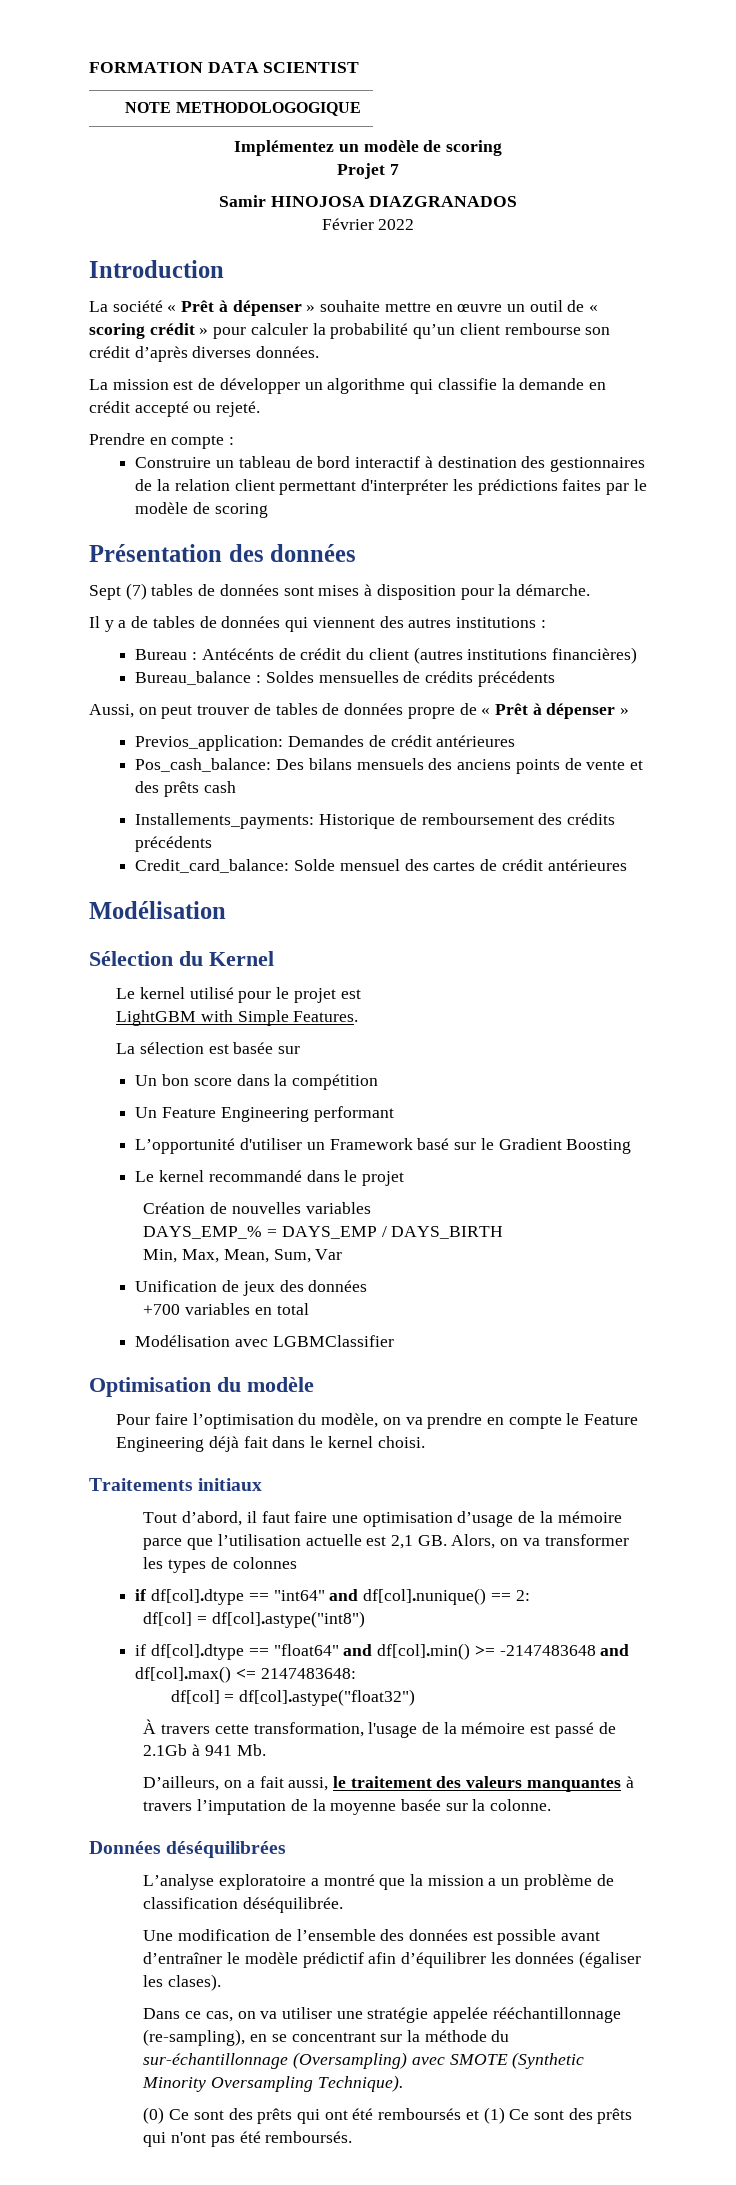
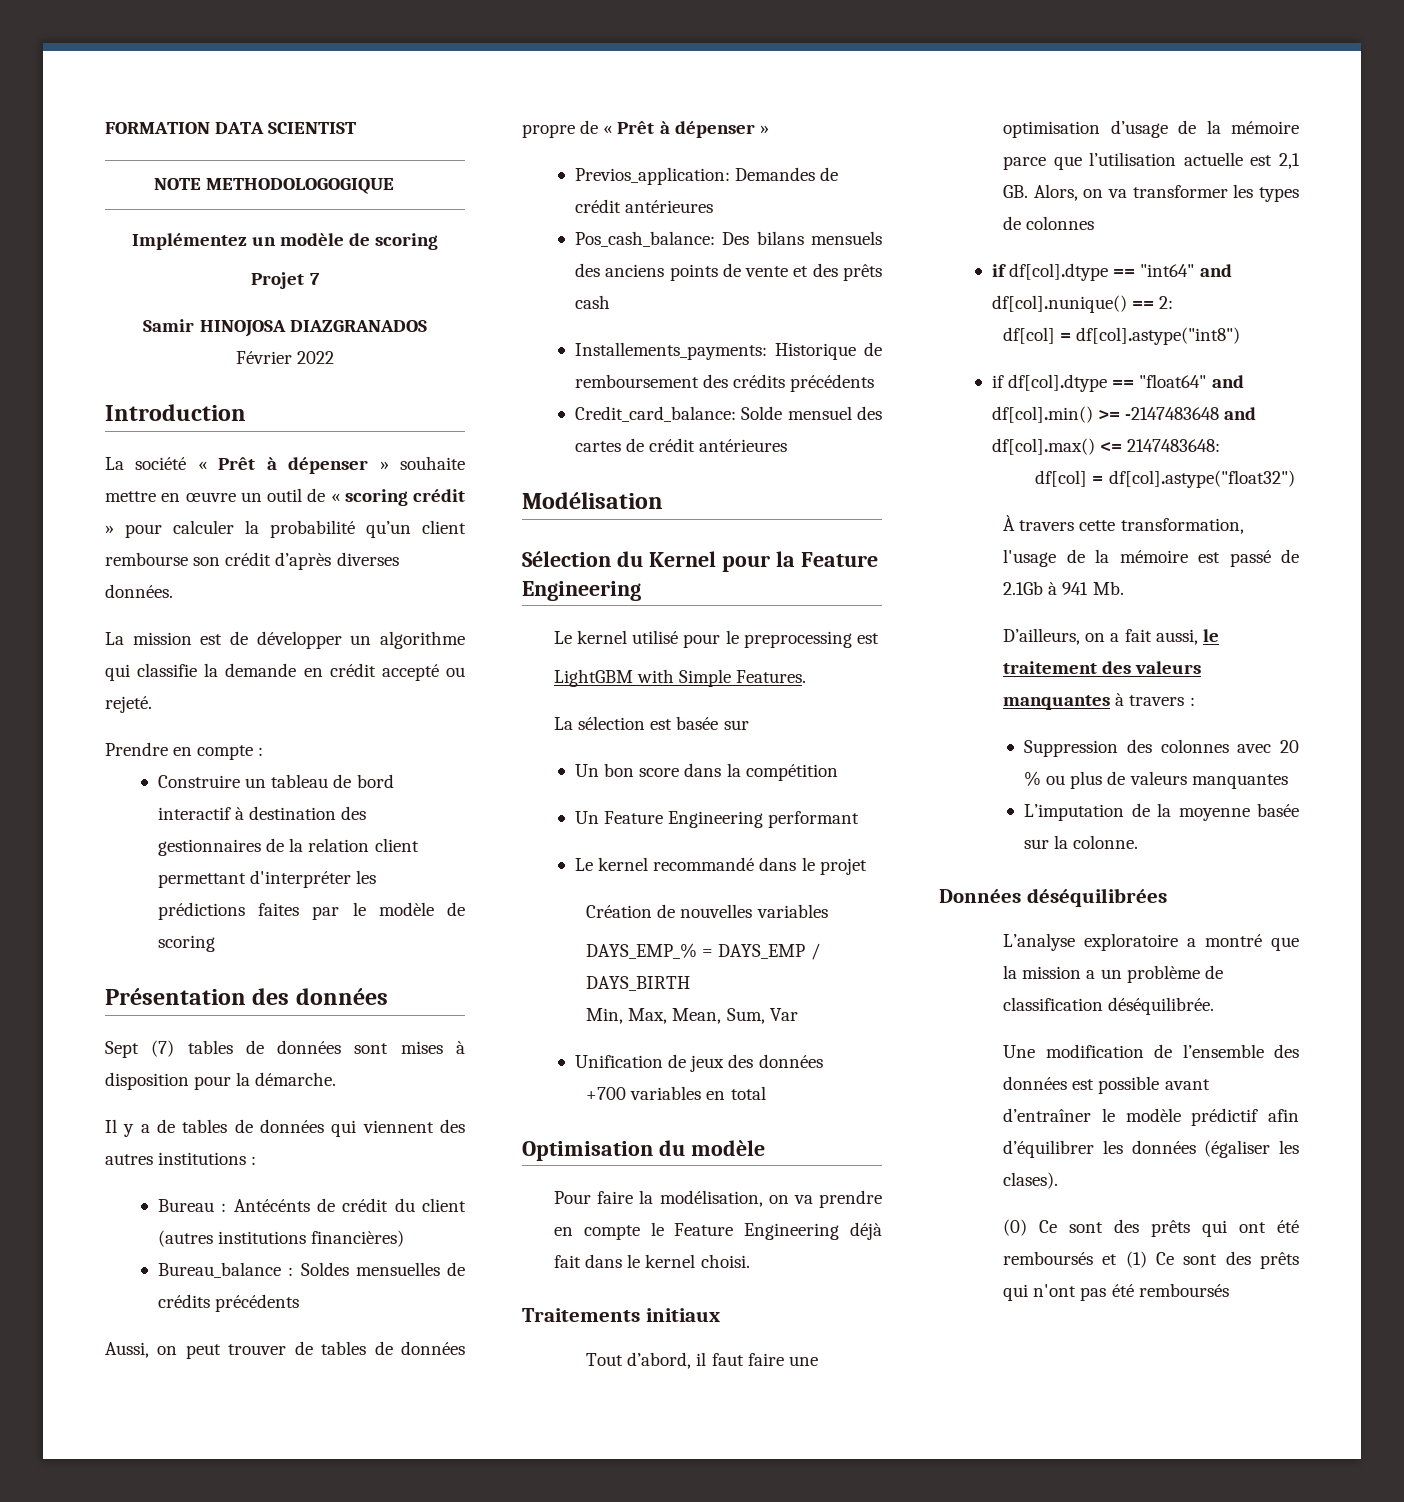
- Sélection du Kernel
+ Sélection du Kernel pour la Feature Engineering
- Le kernel utilisé pour le projet est
+ Le kernel utilisé pour le preprocessing est
- L’opportunité d'utiliser un Framework basé sur le Gradient Boosting
- Modélisation avec LGBMClassifier
- Pour faire l’optimisation du modèle, on va prendre en compte le Feature Engineering déjà fait dans le kernel choisi.
+ Pour faire la modélisation, on va prendre en compte le Feature Engineering déjà fait dans le kernel choisi.
- D’ailleurs, on a fait aussi, le traitement des valeurs manquantes à travers l’imputation de la moyenne basée sur la colonne.
+ D’ailleurs, on a fait aussi, le traitement des valeurs manquantes à travers :
+ Suppression des colonnes avec 20 % ou plus de valeurs manquantes
+ L’imputation de la moyenne basée sur la colonne.
- Dans ce cas, on va utiliser une stratégie appelée rééchantillonnage (re-sampling), en se concentrant sur la méthode du sur-échantillonnage (Oversampling) avec SMOTE (Synthetic Minority Oversampling Technique).
- (0) Ce sont des prêts qui ont été remboursés et (1) Ce sont des prêts qui n'ont pas été remboursés.
+ (0) Ce sont des prêts qui ont été remboursés et (1) Ce sont des prêts qui n'ont pas été remboursés

